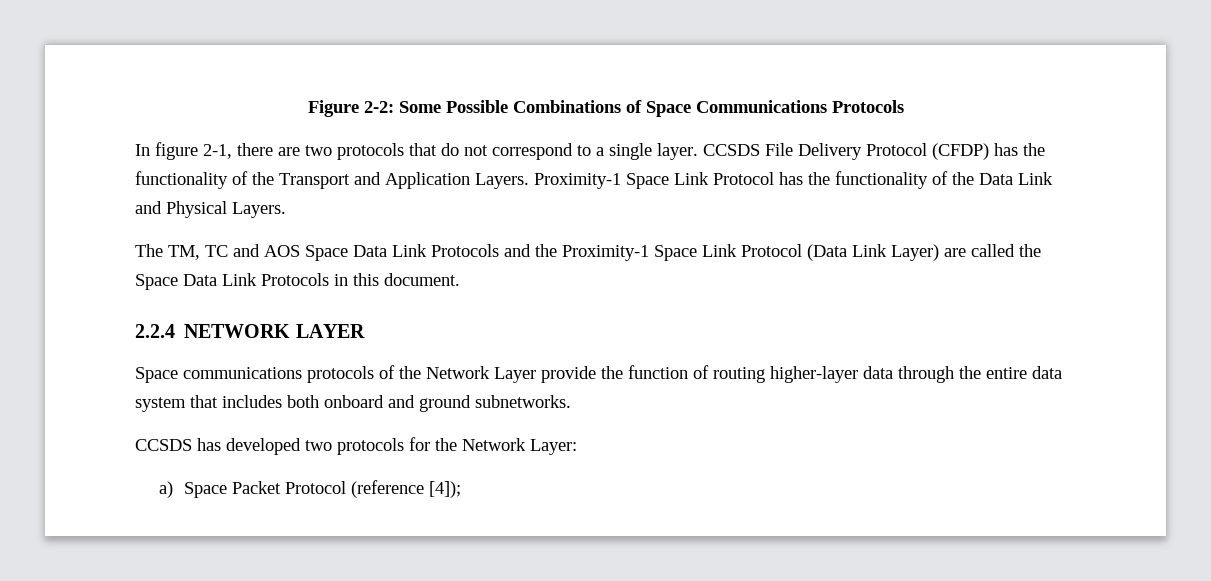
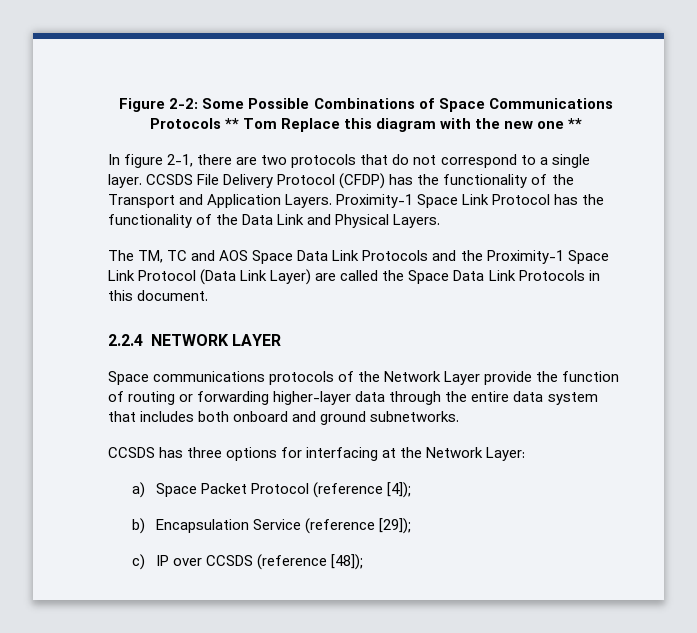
- Figure 2-2: Some Possible Combinations of Space Communications Protocols
+ Figure 2-2: Some Possible Combinations of Space Communications Protocols ** Tom Replace this diagram with the new one **
- Space communications protocols of the Network Layer provide the function of routing higher-layer data through the entire data system that includes both onboard and ground subnetworks.
+ Space communications protocols of the Network Layer provide the function of routing or forwarding higher-layer data through the entire data system that includes both onboard and ground subnetworks.
- CCSDS has developed two protocols for the Network Layer:
+ CCSDS has three options for interfacing at the Network Layer:
+ b) Encapsulation Service (reference [29]);
+ c) IP over CCSDS (reference [48]);

